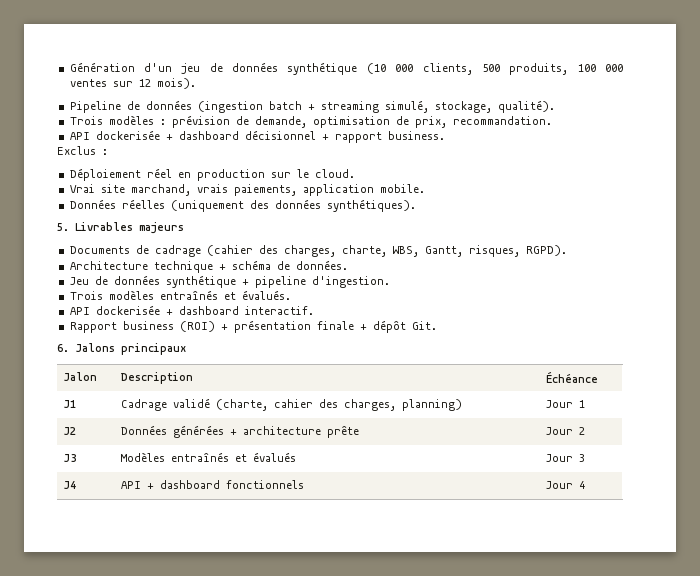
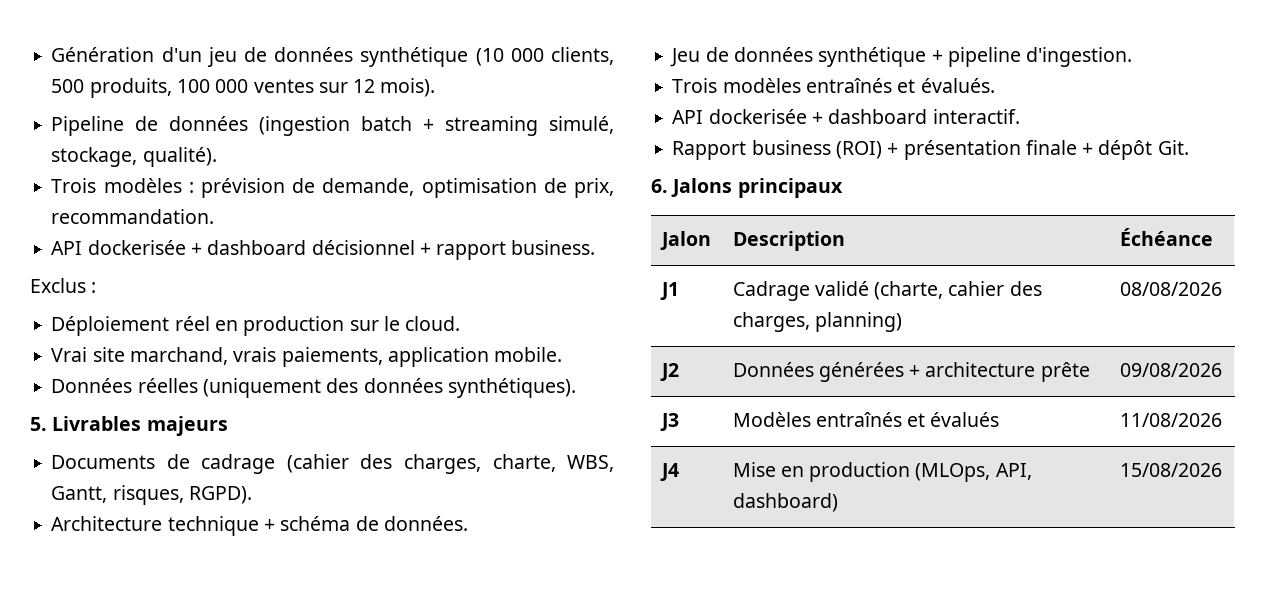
- J1 | Cadrage validé (charte, cahier des charges, planning) | Jour 1
+ J1 | Cadrage validé (charte, cahier des charges, planning) | 08/08/2026
- J2 | Données générées + architecture prête | Jour 2
+ J2 | Données générées + architecture prête | 09/08/2026
- J3 | Modèles entraînés et évalués | Jour 3
+ J3 | Modèles entraînés et évalués | 11/08/2026
- J4 | API + dashboard fonctionnels | Jour 4
+ J4 | Mise en production (MLOps, API, dashboard) | 15/08/2026

